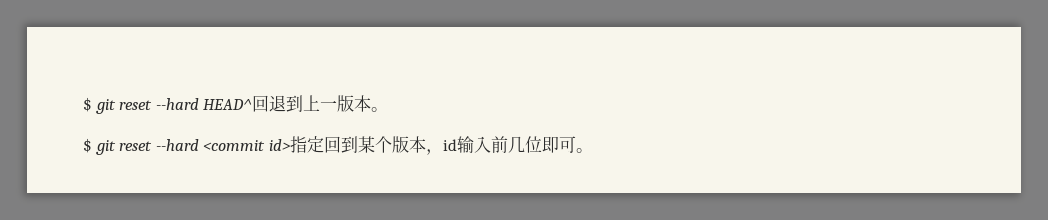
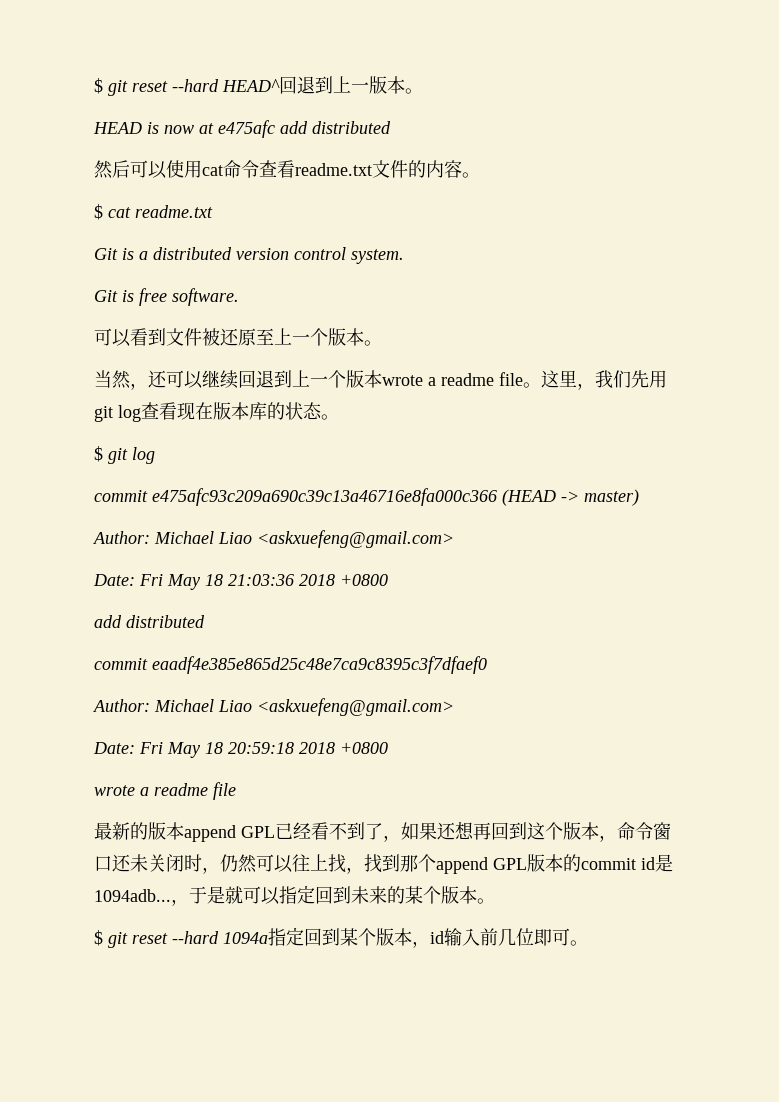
- $ git reset --hard <commit id>指定回到某个版本，id输入前几位即可。
+ HEAD is now at e475afc add distributed
+ 然后可以使用cat命令查看readme.txt文件的内容。
+ $ cat readme.txt
+ Git is a distributed version control system.
+ Git is free software.
+ 可以看到文件被还原至上一个版本。
+ 当然，还可以继续回退到上一个版本wrote a readme file。这里，我们先用git log查看现在版本库的状态。
+ $ git log
+ commit e475afc93c209a690c39c13a46716e8fa000c366 (HEAD -> master)
+ Author: Michael Liao <askxuefeng@gmail.com>
+ Date: Fri May 18 21:03:36 2018 +0800
+ add distributed
+ commit eaadf4e385e865d25c48e7ca9c8395c3f7dfaef0
+ Author: Michael Liao <askxuefeng@gmail.com>
+ Date: Fri May 18 20:59:18 2018 +0800
+ wrote a readme file
+ 最新的版本append GPL已经看不到了，如果还想再回到这个版本，命令窗口还未关闭时，仍然可以往上找，找到那个append GPL版本的commit id是1094adb...，于是就可以指定回到未来的某个版本。
+ $ git reset --hard 1094a指定回到某个版本，id输入前几位即可。

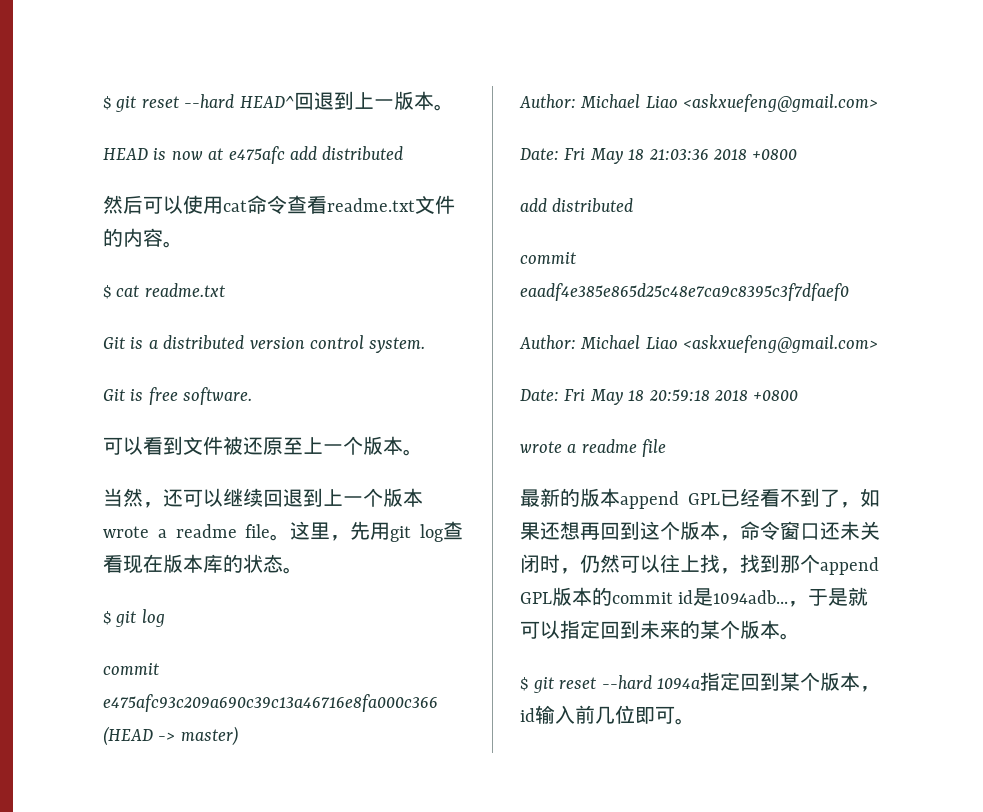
- 这里，我们先用git log查看现在版本库的状态。
+ 这里，先用git log查看现在版本库的状态。

